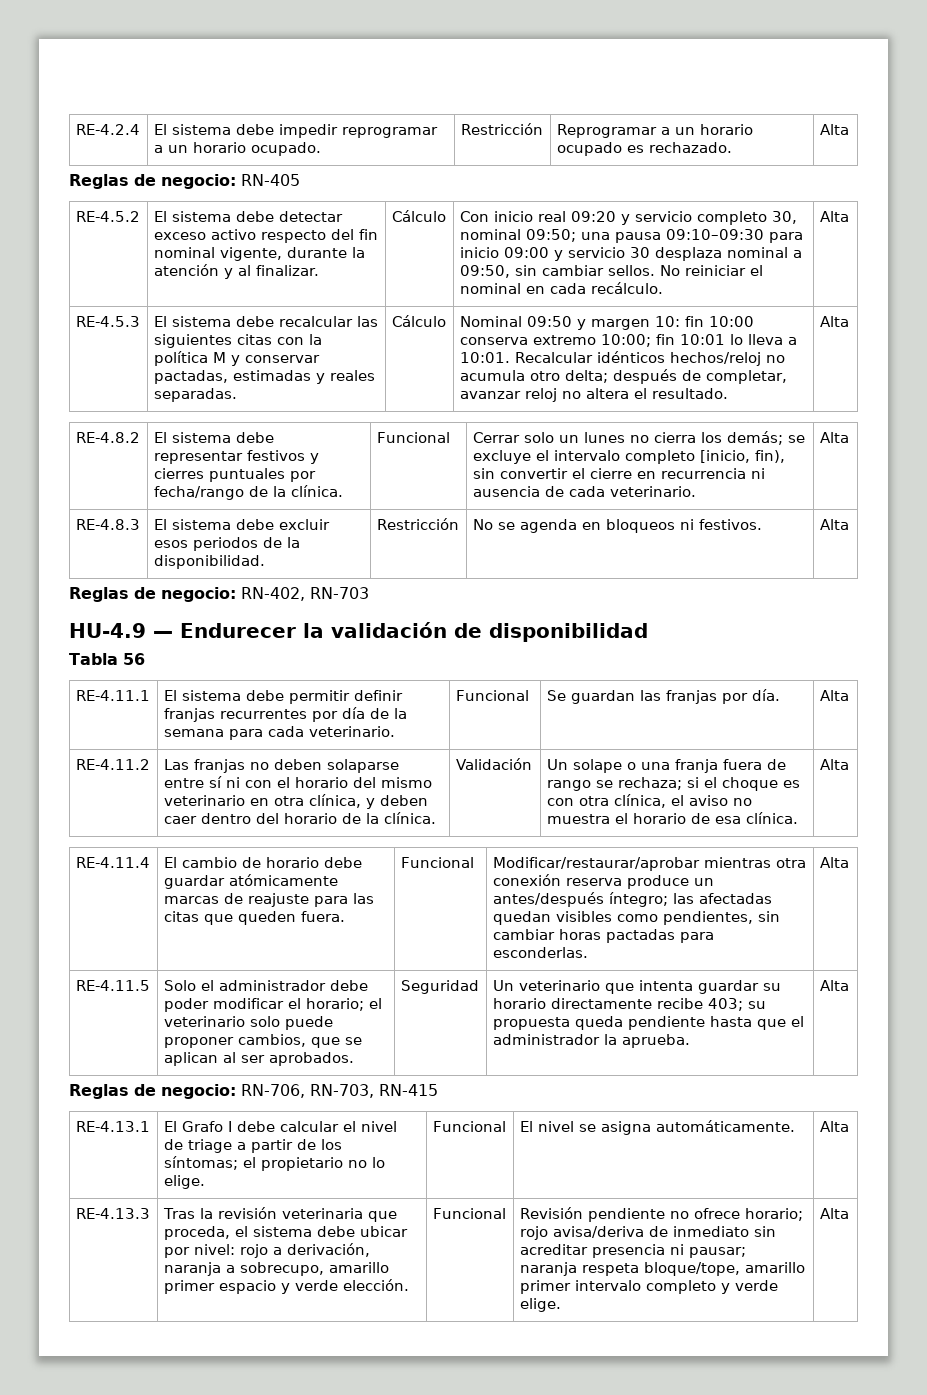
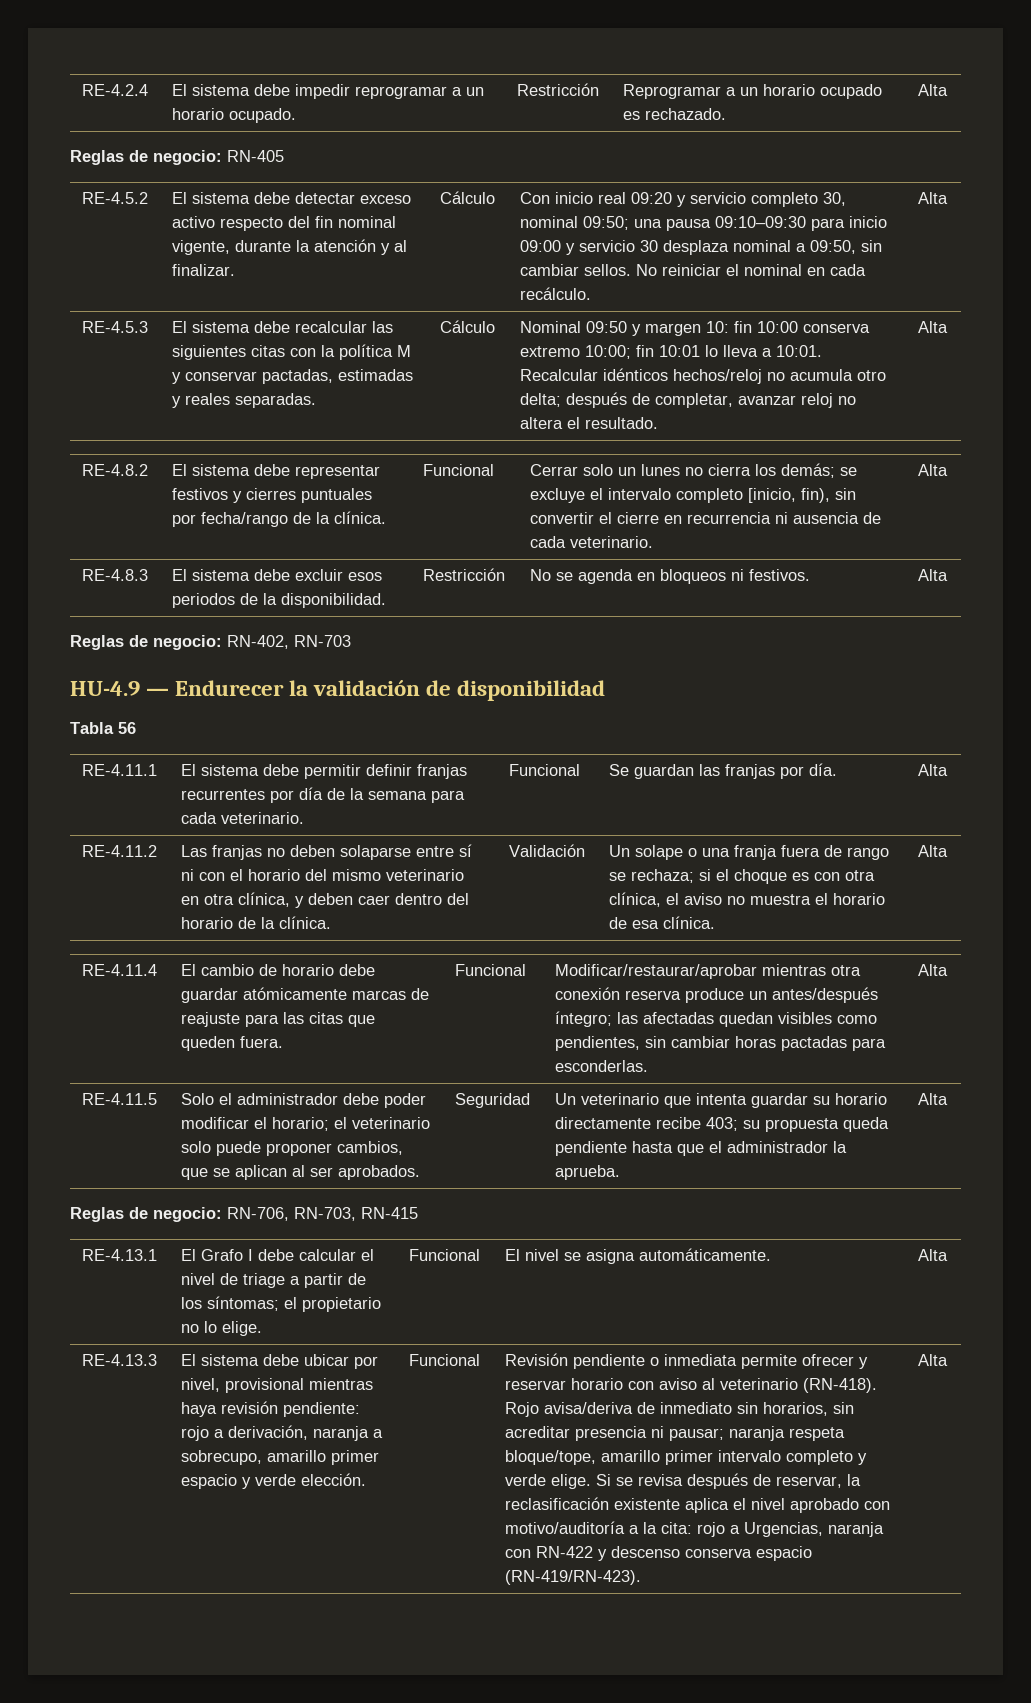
- Tras la revisión veterinaria que proceda, el sistema debe ubicar por nivel: rojo a derivación, naranja a sobrecupo, amarillo primer espacio y verde elección.
+ El sistema debe ubicar por nivel, provisional mientras haya revisión pendiente: rojo a derivación, naranja a sobrecupo, amarillo primer espacio y verde elección.
- Revisión pendiente no ofrece horario; rojo avisa/deriva de inmediato sin acreditar presencia ni pausar; naranja respeta bloque/tope, amarillo primer intervalo completo y verde elige.
+ Revisión pendiente o inmediata permite ofrecer y reservar horario con aviso al veterinario (RN-418). Rojo avisa/deriva de inmediato sin horarios, sin acreditar presencia ni pausar; naranja respeta bloque/tope, amarillo primer intervalo completo y verde elige. Si se revisa después de reservar, la reclasificación existente aplica el nivel aprobado con motivo/auditoría a la cita: rojo a Urgencias, naranja con RN-422 y descenso conserva espacio (RN-419/RN-423).

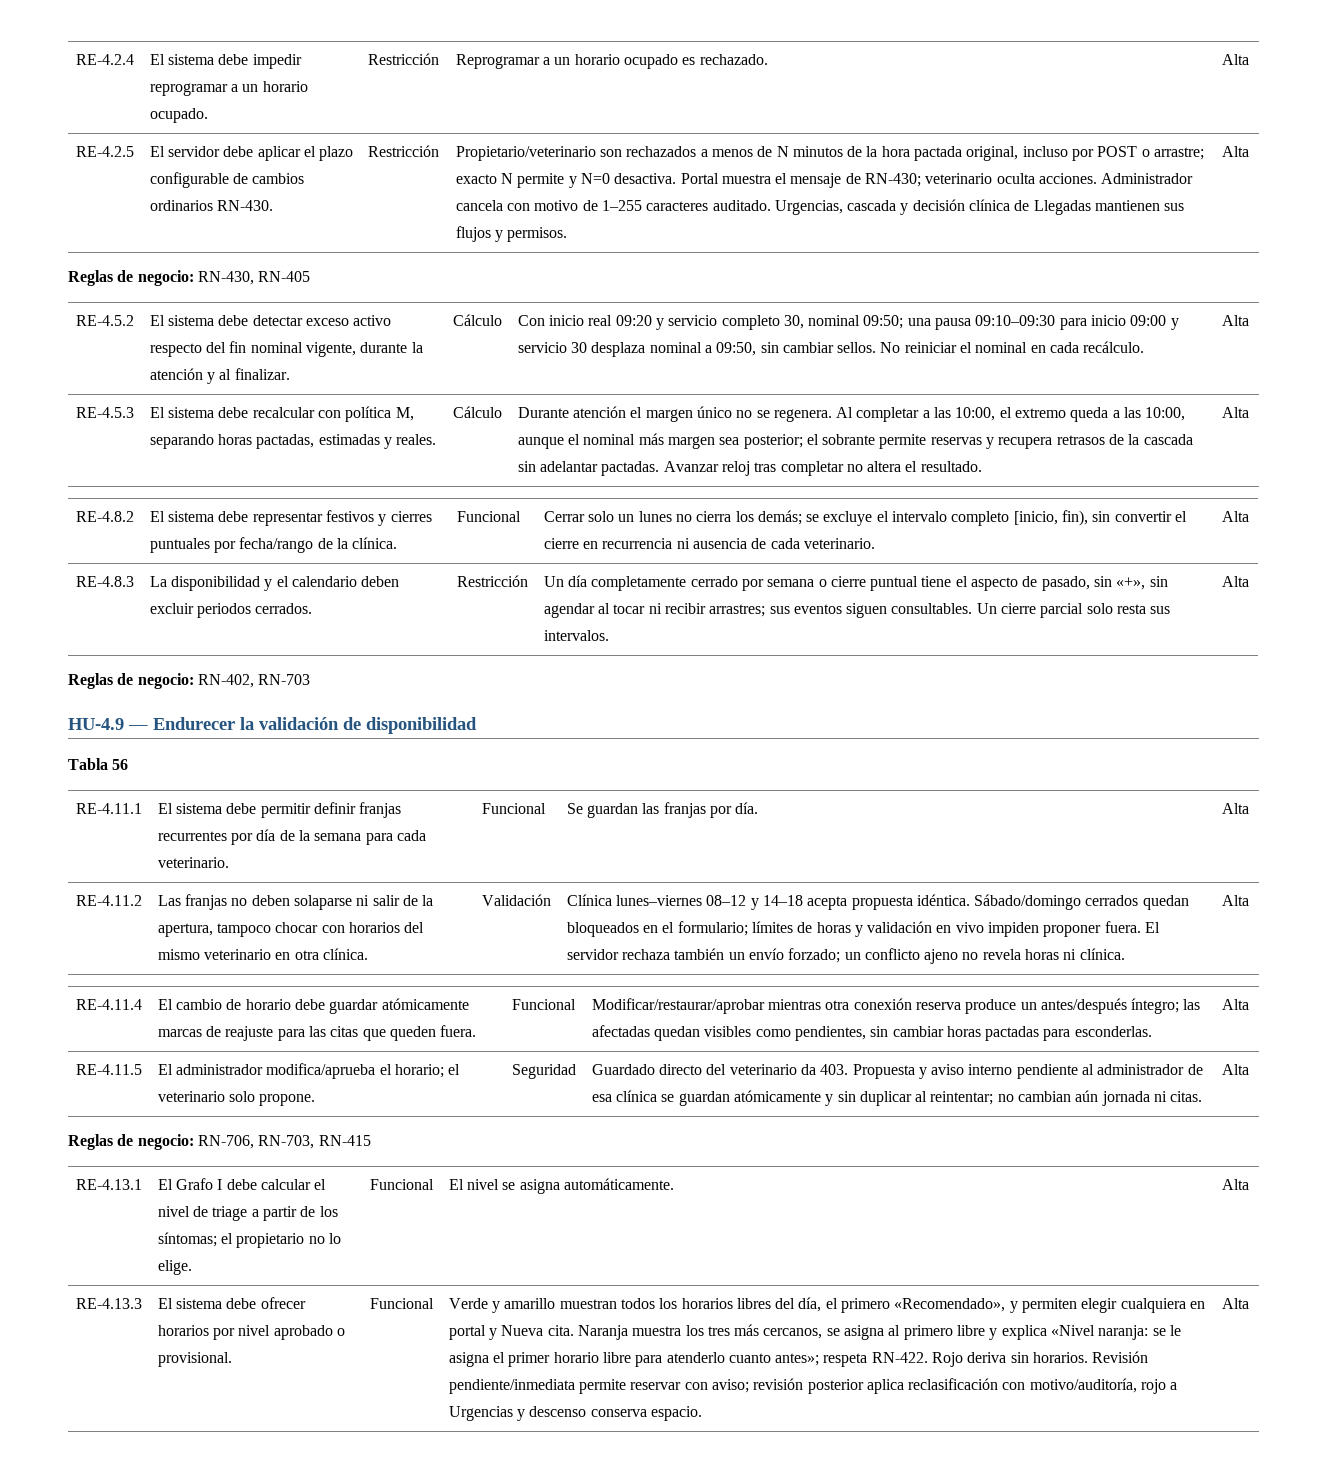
- Reglas de negocio: RN-405
+ RE-4.2.5 | El servidor debe aplicar el plazo configurable de cambios ordinarios RN-430. | Restricción | Propietario/veterinario son rechazados a menos de N minutos de la hora pactada original, incluso por POST o arrastre; exacto N permite y N=0 desactiva. Portal muestra el mensaje de RN-430; veterinario oculta acciones. Administrador cancela con motivo de 1–255 caracteres auditado. Urgencias, cascada y decisión clínica de Llegadas mantienen sus flujos y permisos. | Alta
+ Reglas de negocio: RN-430, RN-405
- El sistema debe recalcular las siguientes citas con la política M y conservar pactadas, estimadas y reales separadas. | Cálculo | Nominal 09:50 y margen 10: fin 10:00 conserva extremo 10:00; fin 10:01 lo lleva a 10:01. Recalcular idénticos hechos/reloj no acumula otro delta; después de completar, avanzar reloj no altera el resultado.
+ El sistema debe recalcular con política M, separando horas pactadas, estimadas y reales. | Cálculo | Durante atención el margen único no se regenera. Al completar a las 10:00, el extremo queda a las 10:00, aunque el nominal más margen sea posterior; el sobrante permite reservas y recupera retrasos de la cascada sin adelantar pactadas. Avanzar reloj tras completar no altera el resultado.
- El sistema debe excluir esos periodos de la disponibilidad. | Restricción | No se agenda en bloqueos ni festivos.
+ La disponibilidad y el calendario deben excluir periodos cerrados. | Restricción | Un día completamente cerrado por semana o cierre puntual tiene el aspecto de pasado, sin «+», sin agendar al tocar ni recibir arrastres; sus eventos siguen consultables. Un cierre parcial solo resta sus intervalos.
- Las franjas no deben solaparse entre sí ni con el horario del mismo veterinario en otra clínica, y deben caer dentro del horario de la clínica. | Validación | Un solape o una franja fuera de rango se rechaza; si el choque es con otra clínica, el aviso no muestra el horario de esa clínica.
+ Las franjas no deben solaparse ni salir de la apertura, tampoco chocar con horarios del mismo veterinario en otra clínica. | Validación | Clínica lunes–viernes 08–12 y 14–18 acepta propuesta idéntica. Sábado/domingo cerrados quedan bloqueados en el formulario; límites de horas y validación en vivo impiden proponer fuera. El servidor rechaza también un envío forzado; un conflicto ajeno no revela horas ni clínica.
- Solo el administrador debe poder modificar el horario; el veterinario solo puede proponer cambios, que se aplican al ser aprobados. | Seguridad | Un veterinario que intenta guardar su horario directamente recibe 403; su propuesta queda pendiente hasta que el administrador la aprueba.
+ El administrador modifica/aprueba el horario; el veterinario solo propone. | Seguridad | Guardado directo del veterinario da 403. Propuesta y aviso interno pendiente al administrador de esa clínica se guardan atómicamente y sin duplicar al reintentar; no cambian aún jornada ni citas.
- El sistema debe ubicar por nivel, provisional mientras haya revisión pendiente: rojo a derivación, naranja a sobrecupo, amarillo primer espacio y verde elección. | Funcional | Revisión pendiente o inmediata permite ofrecer y reservar horario con aviso al veterinario (RN-418). Rojo avisa/deriva de inmediato sin horarios, sin acreditar presencia ni pausar; naranja respeta bloque/tope, amarillo primer intervalo completo y verde elige. Si se revisa después de reservar, la reclasificación existente aplica el nivel aprobado con motivo/auditoría a la cita: rojo a Urgencias, naranja con RN-422 y descenso conserva espacio (RN-419/RN-423).
+ El sistema debe ofrecer horarios por nivel aprobado o provisional. | Funcional | Verde y amarillo muestran todos los horarios libres del día, el primero «Recomendado», y permiten elegir cualquiera en portal y Nueva cita. Naranja muestra los tres más cercanos, se asigna al primero libre y explica «Nivel naranja: se le asigna el primer horario libre para atenderlo cuanto antes»; respeta RN-422. Rojo deriva sin horarios. Revisión pendiente/inmediata permite reservar con aviso; revisión posterior aplica reclasificación con motivo/auditoría, rojo a Urgencias y descenso conserva espacio.

